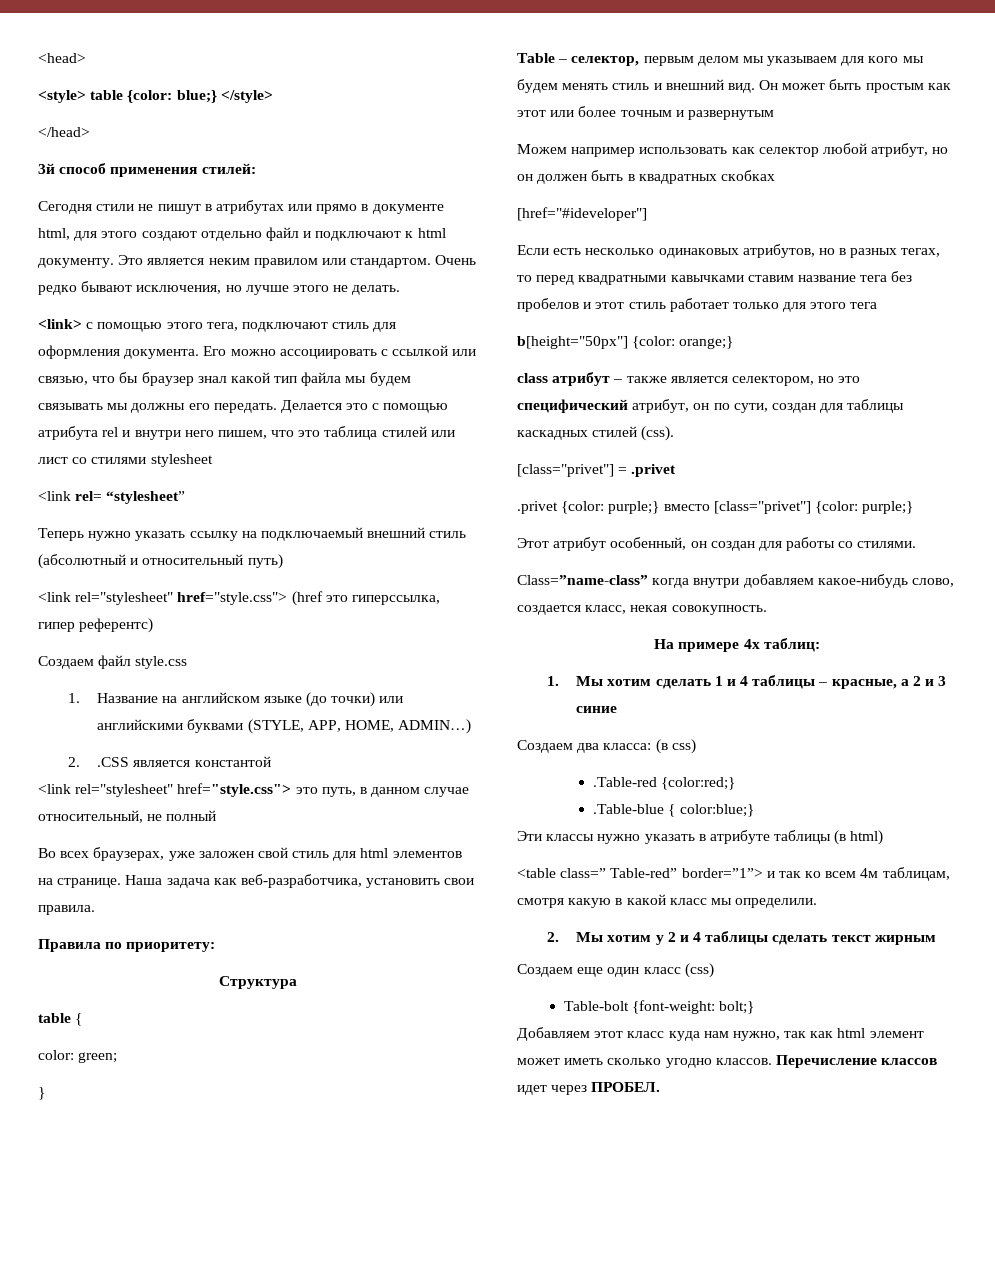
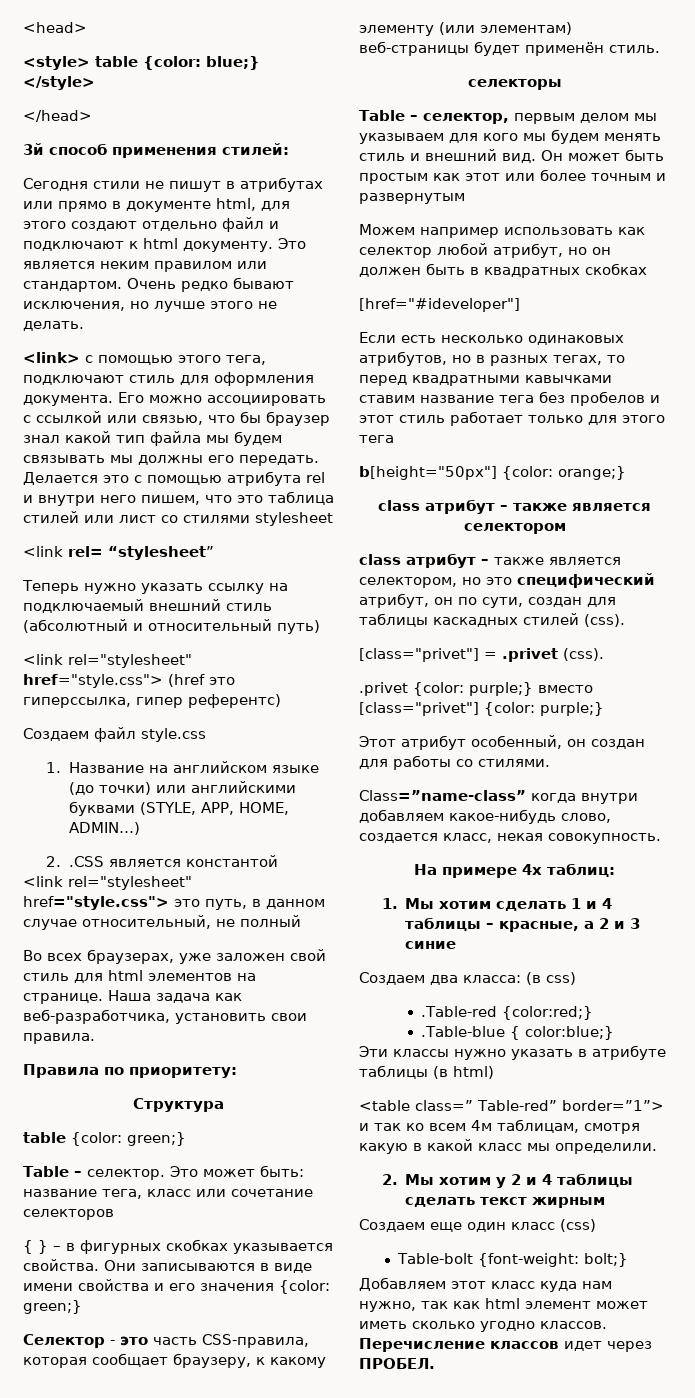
- table {
- color: green;
- }
+ table {color: green;}
+ Table – селектор. Это может быть: название тега, класс или сочетание селекторов
+ { } – в фигурных скобках указывается свойства. Они записываются в виде имени свойства и его значения {color: green;}
+ Селектор - это часть CSS-правила, которая сообщает браузеру, к какому элементу (или элементам) веб-страницы будет применён стиль.
+ селекторы
+ class атрибут – также является селектором
- [class="privet"] = .privet
+ [class="privet"] = .privet (css).

